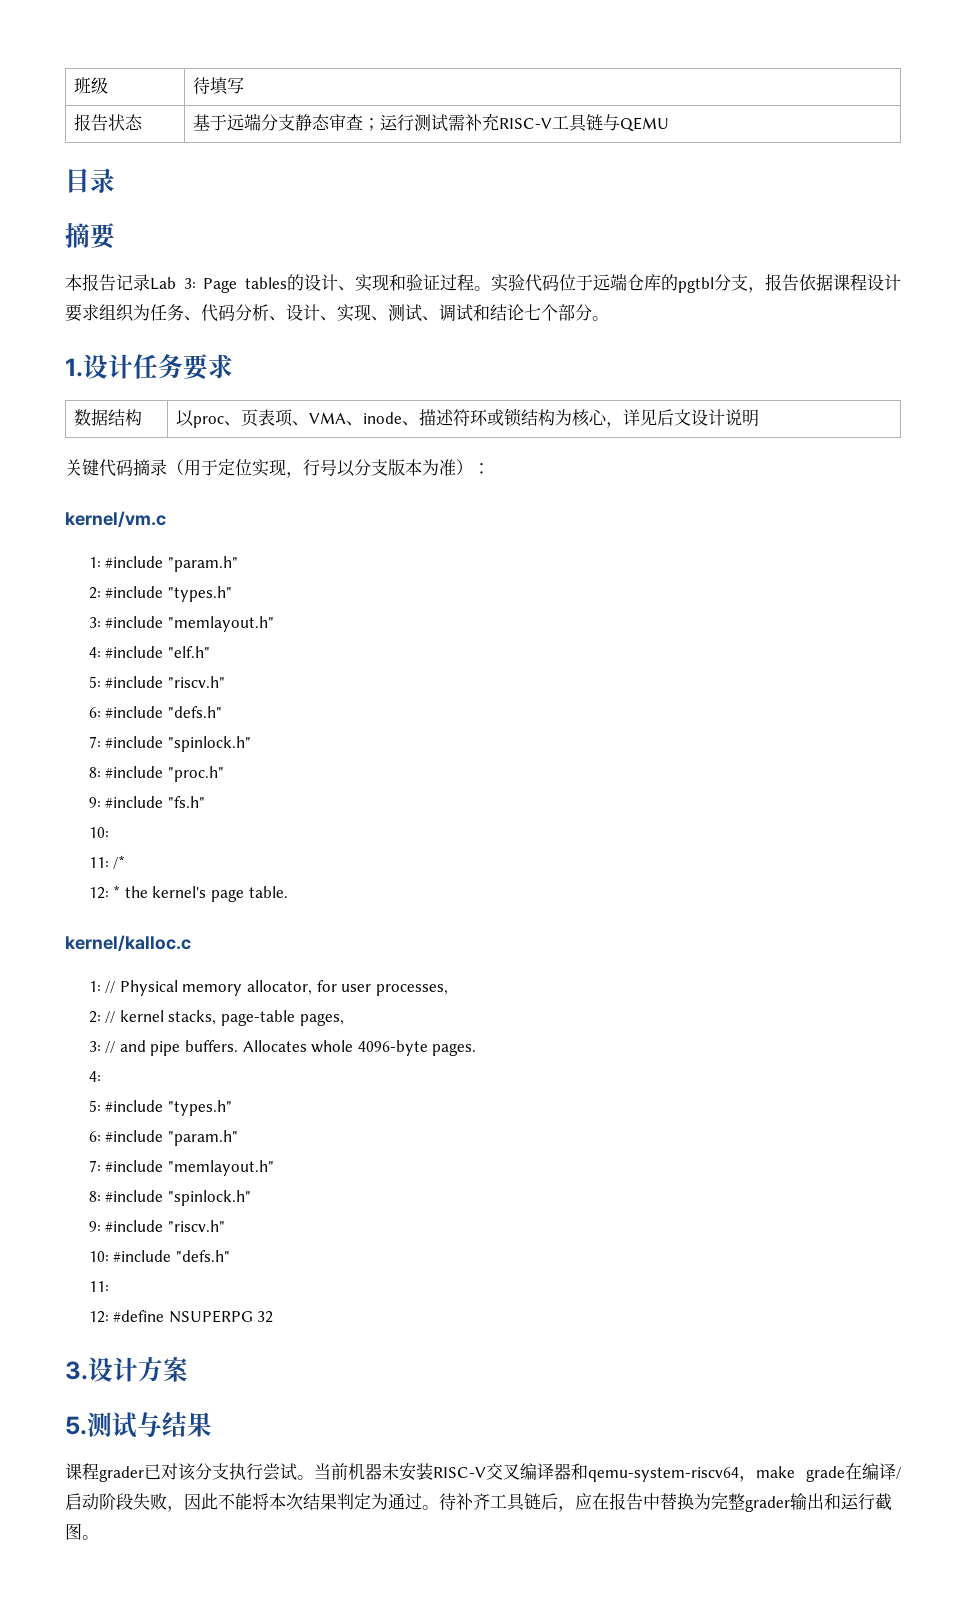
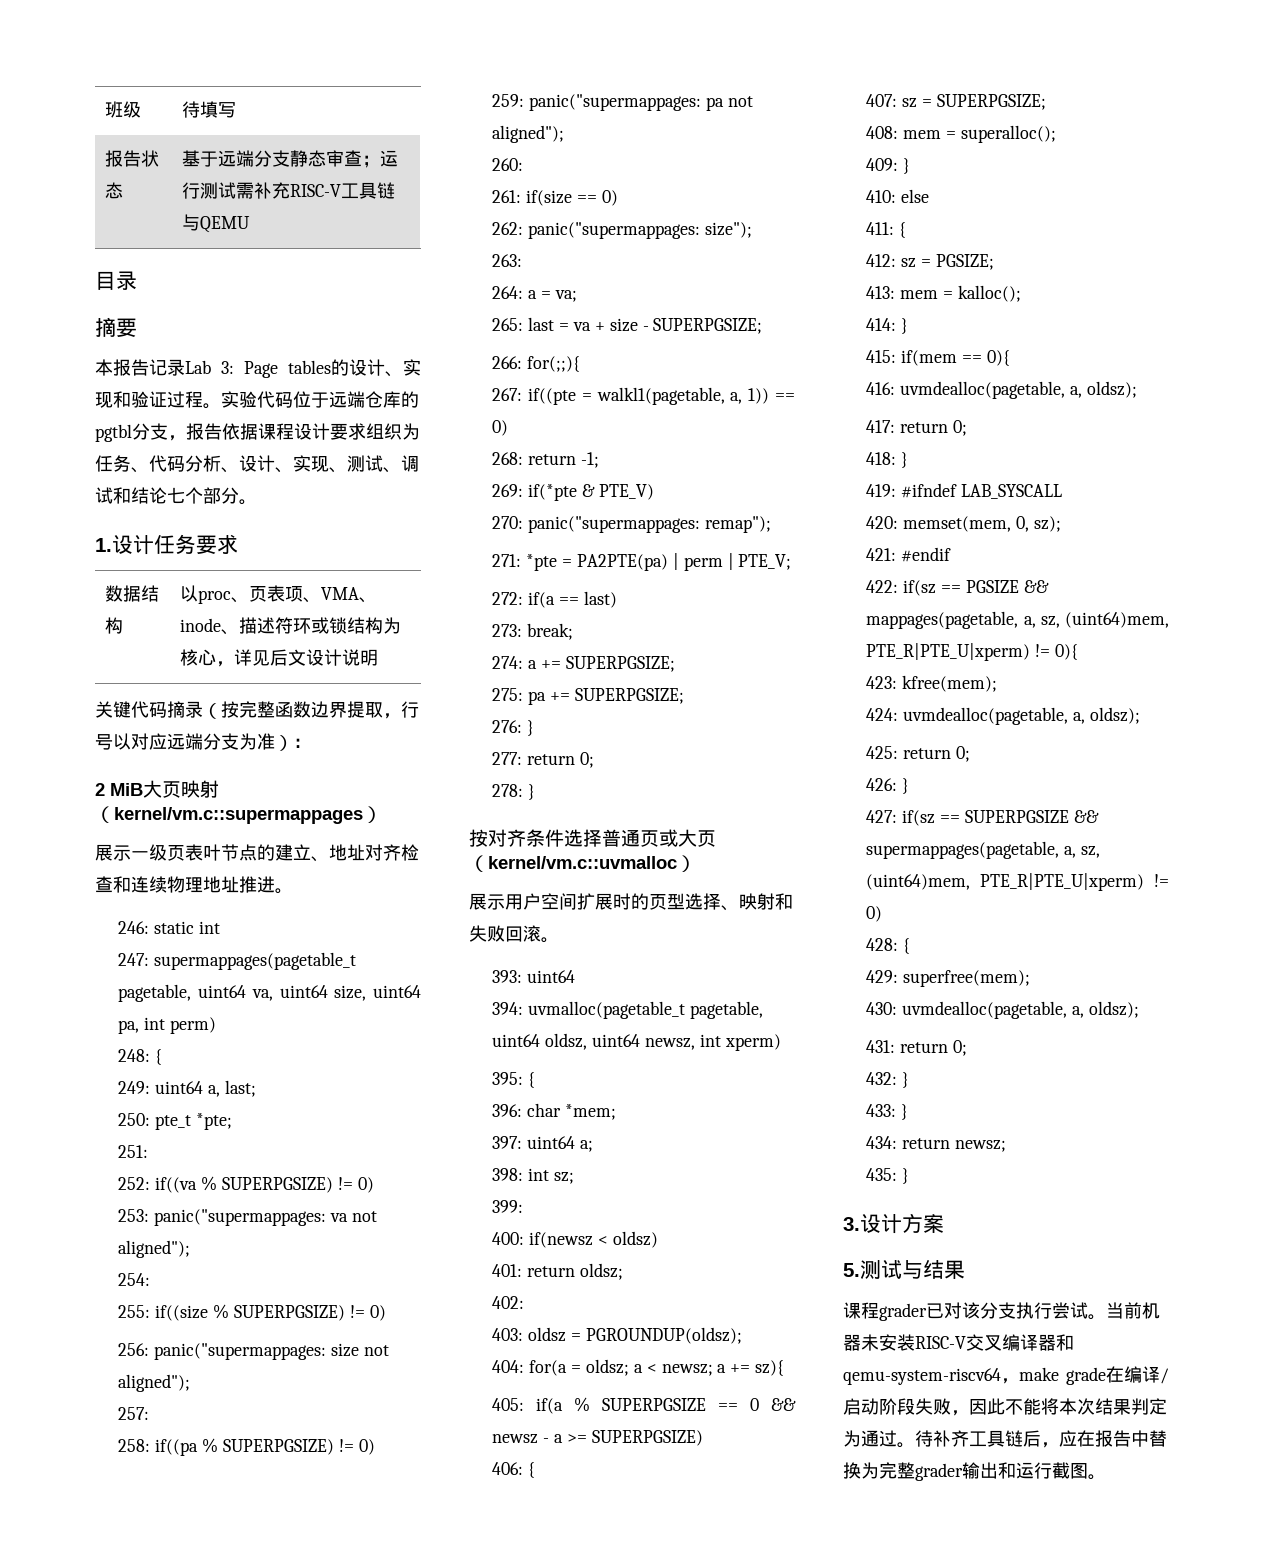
- 关键代码摘录（用于定位实现，行号以分支版本为准）：
- kernel/vm.c
- 1: #include "param.h"
- 2: #include "types.h"
- 3: #include "memlayout.h"
- 4: #include "elf.h"
- 5: #include "riscv.h"
- 6: #include "defs.h"
- 7: #include "spinlock.h"
- 8: #include "proc.h"
- 9: #include "fs.h"
- 10:
- 11: /*
- 12: * the kernel's page table.
- kernel/kalloc.c
- 1: // Physical memory allocator, for user processes,
- 2: // kernel stacks, page-table pages,
- 3: // and pipe buffers. Allocates whole 4096-byte pages.
- 4:
- 5: #include "types.h"
- 6: #include "param.h"
- 7: #include "memlayout.h"
- 8: #include "spinlock.h"
- 9: #include "riscv.h"
- 10: #include "defs.h"
- 11:
- 12: #define NSUPERPG 32
+ 关键代码摘录（按完整函数边界提取，行号以对应远端分支为准）：
+ 2 MiB大页映射（kernel/vm.c::supermappages）
+ 展示一级页表叶节点的建立、地址对齐检查和连续物理地址推进。
+ 246: static int
+ 247: supermappages(pagetable_t pagetable, uint64 va, uint64 size, uint64 pa, int perm)
+ 248: {
+ 249: uint64 a, last;
+ 250: pte_t *pte;
+ 251:
+ 252: if((va % SUPERPGSIZE) != 0)
+ 253: panic("supermappages: va not aligned");
+ 254:
+ 255: if((size % SUPERPGSIZE) != 0)
+ 256: panic("supermappages: size not aligned");
+ 257:
+ 258: if((pa % SUPERPGSIZE) != 0)
+ 259: panic("supermappages: pa not aligned");
+ 260:
+ 261: if(size == 0)
+ 262: panic("supermappages: size");
+ 263:
+ 264: a = va;
+ 265: last = va + size - SUPERPGSIZE;
+ 266: for(;;){
+ 267: if((pte = walkl1(pagetable, a, 1)) == 0)
+ 268: return -1;
+ 269: if(*pte & PTE_V)
+ 270: panic("supermappages: remap");
+ 271: *pte = PA2PTE(pa) | perm | PTE_V;
+ 272: if(a == last)
+ 273: break;
+ 274: a += SUPERPGSIZE;
+ 275: pa += SUPERPGSIZE;
+ 276: }
+ 277: return 0;
+ 278: }
+ 按对齐条件选择普通页或大页（kernel/vm.c::uvmalloc）
+ 展示用户空间扩展时的页型选择、映射和失败回滚。
+ 393: uint64
+ 394: uvmalloc(pagetable_t pagetable, uint64 oldsz, uint64 newsz, int xperm)
+ 395: {
+ 396: char *mem;
+ 397: uint64 a;
+ 398: int sz;
+ 399:
+ 400: if(newsz < oldsz)
+ 401: return oldsz;
+ 402:
+ 403: oldsz = PGROUNDUP(oldsz);
+ 404: for(a = oldsz; a < newsz; a += sz){
+ 405: if(a % SUPERPGSIZE == 0 && newsz - a >= SUPERPGSIZE)
+ 406: {
+ 407: sz = SUPERPGSIZE;
+ 408: mem = superalloc();
+ 409: }
+ 410: else
+ 411: {
+ 412: sz = PGSIZE;
+ 413: mem = kalloc();
+ 414: }
+ 415: if(mem == 0){
+ 416: uvmdealloc(pagetable, a, oldsz);
+ 417: return 0;
+ 418: }
+ 419: #ifndef LAB_SYSCALL
+ 420: memset(mem, 0, sz);
+ 421: #endif
+ 422: if(sz == PGSIZE && mappages(pagetable, a, sz, (uint64)mem, PTE_R|PTE_U|xperm) != 0){
+ 423: kfree(mem);
+ 424: uvmdealloc(pagetable, a, oldsz);
+ 425: return 0;
+ 426: }
+ 427: if(sz == SUPERPGSIZE && supermappages(pagetable, a, sz, (uint64)mem, PTE_R|PTE_U|xperm) != 0)
+ 428: {
+ 429: superfree(mem);
+ 430: uvmdealloc(pagetable, a, oldsz);
+ 431: return 0;
+ 432: }
+ 433: }
+ 434: return newsz;
+ 435: }

